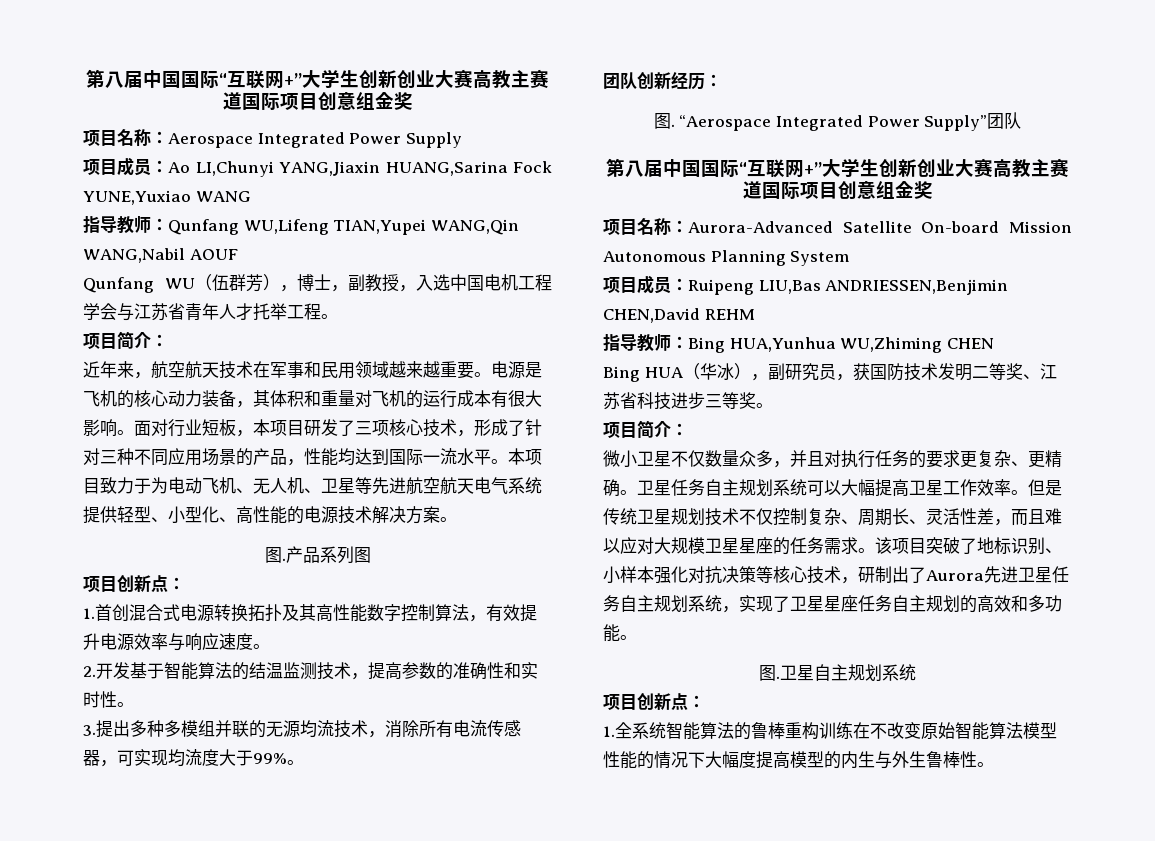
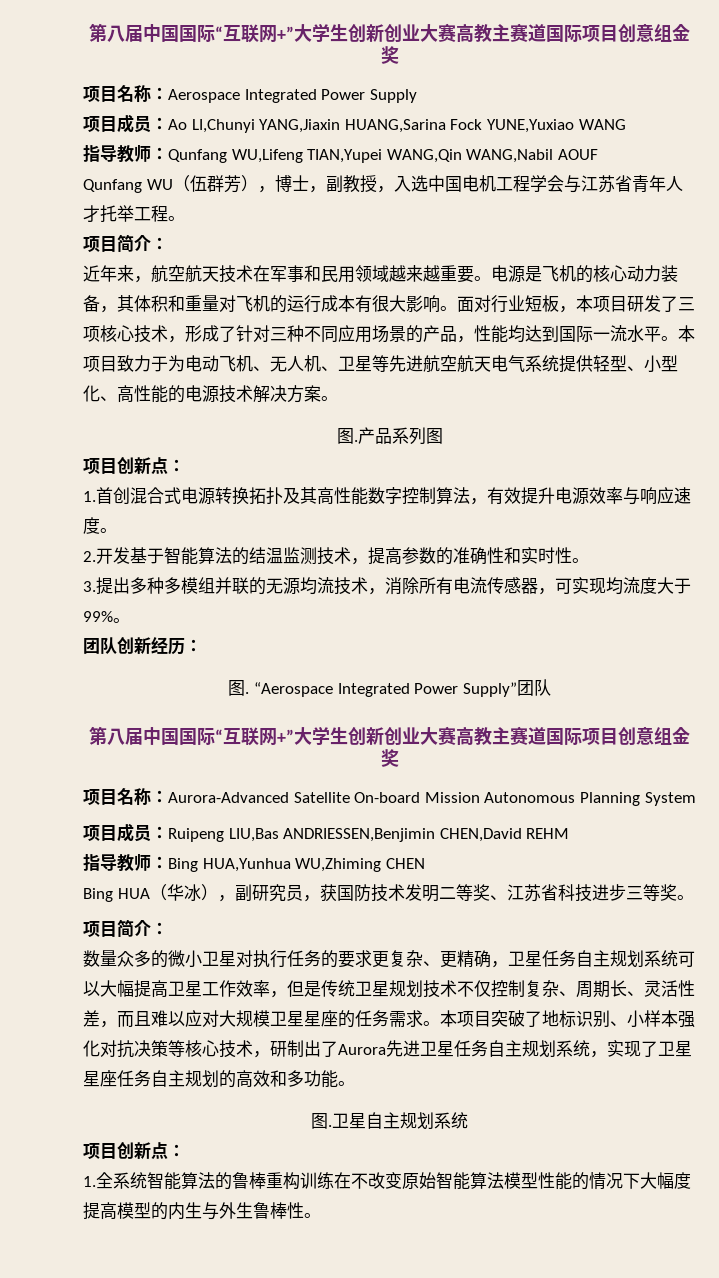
- 微小卫星不仅数量众多，并且对执行任务的要求更复杂、更精确。卫星任务自主规划系统可以大幅提高卫星工作效率。但是传统卫星规划技术不仅控制复杂、周期长、灵活性差，而且难以应对大规模卫星星座的任务需求。
+ 数量众多的微小卫星对执行任务的要求更复杂、更精确，卫星任务自主规划系统可以大幅提高卫星工作效率，但是传统卫星规划技术不仅控制复杂、周期长、灵活性差，而且难以应对大规模卫星星座的任务需求。
- 该项目突破了地标识别、小样本强化对抗决策等核心技术，研制出了Aurora先进卫星任务自主规划系统，实现了卫星星座任务自主规划的高效和多功能。
+ 本项目突破了地标识别、小样本强化对抗决策等核心技术，研制出了Aurora先进卫星任务自主规划系统，实现了卫星星座任务自主规划的高效和多功能。

